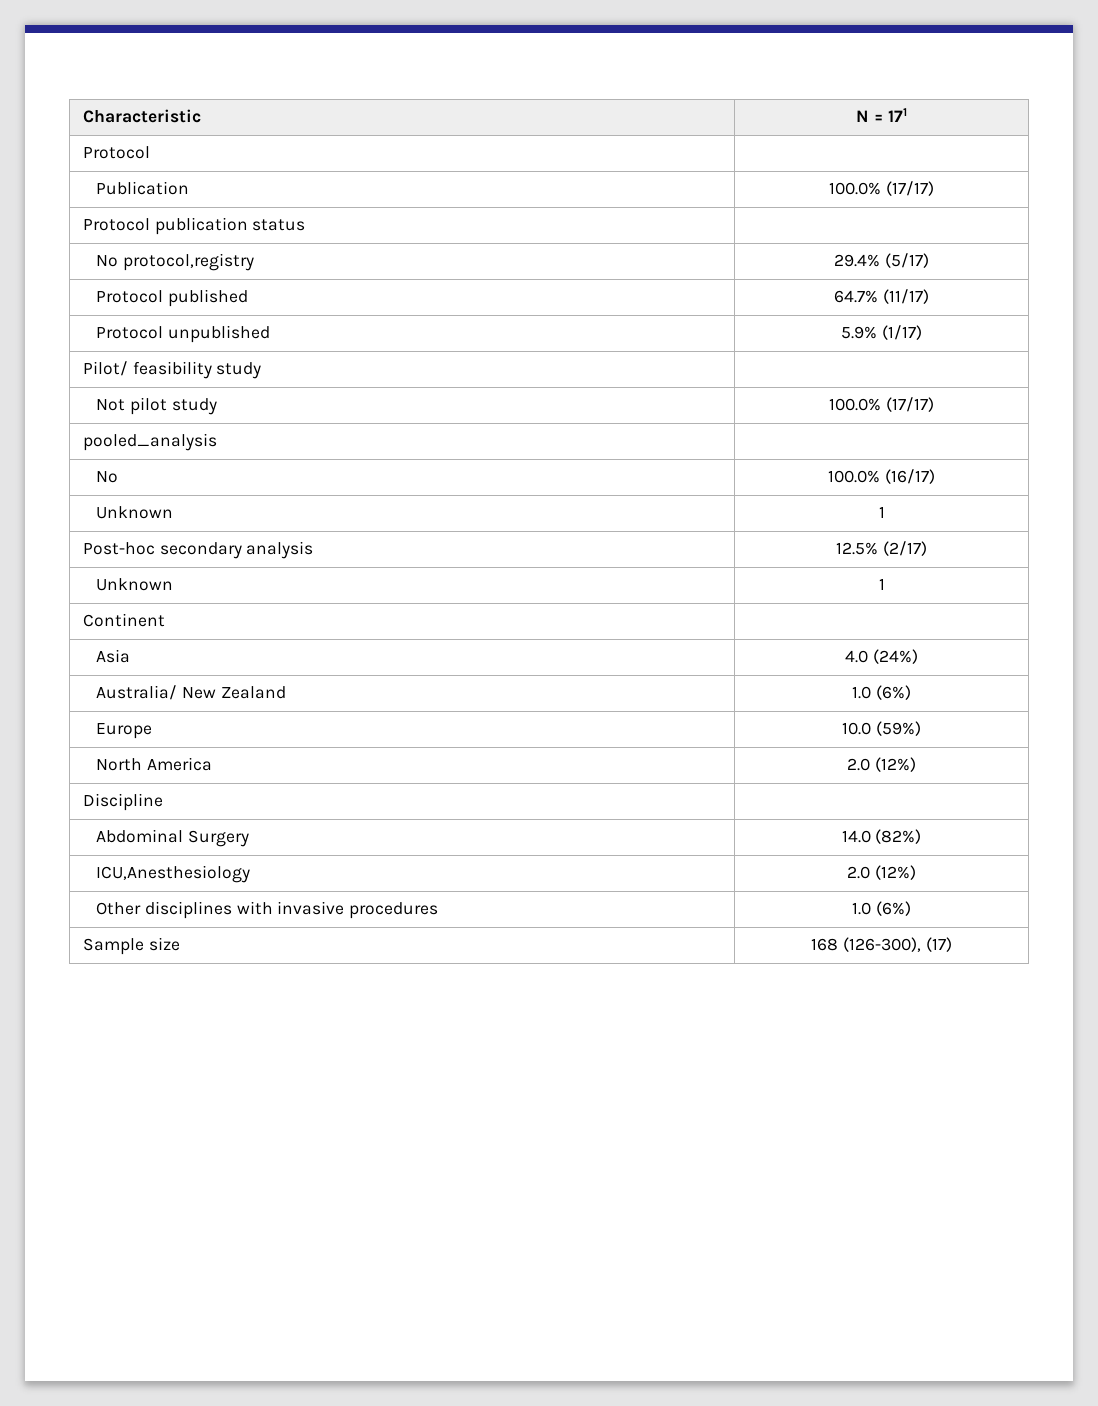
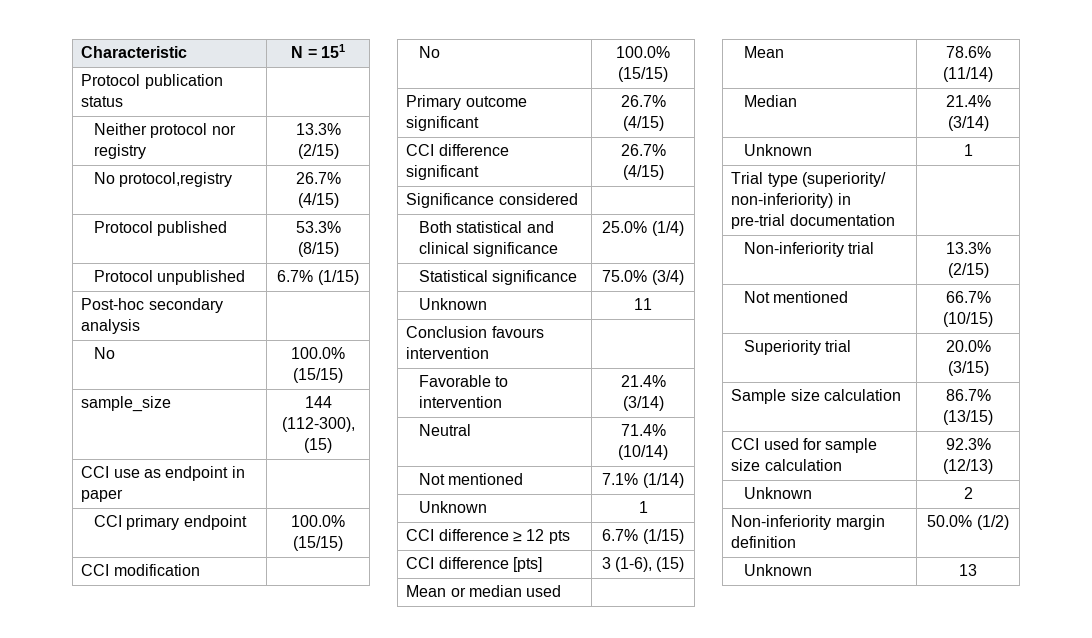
- Characteristic | N = 171
- Protocol |
- Publication | 100.0% (17/17)
+ Characteristic | N = 151
  Protocol publication status |
+ Neither protocol nor registry | 13.3% (2/15)
- No protocol,registry | 29.4% (5/17)
+ No protocol,registry | 26.7% (4/15)
- Protocol published | 64.7% (11/17)
+ Protocol published | 53.3% (8/15)
- Protocol unpublished | 5.9% (1/17)
- Pilot/ feasibility study |
- Not pilot study | 100.0% (17/17)
- pooled_analysis |
- No | 100.0% (16/17)
+ Protocol unpublished | 6.7% (1/15)
+ Post-hoc secondary analysis |
+ No | 100.0% (15/15)
+ sample_size | 144 (112-300), (15)
+ CCI use as endpoint in paper |
+ CCI primary endpoint | 100.0% (15/15)
+ CCI modification |
+ No | 100.0% (15/15)
+ Primary outcome significant | 26.7% (4/15)
+ CCI difference significant | 26.7% (4/15)
+ Significance considered |
+ Both statistical and clinical significance | 25.0% (1/4)
+ Statistical significance | 75.0% (3/4)
+ Unknown | 11
+ Conclusion favours intervention |
+ Favorable to intervention | 21.4% (3/14)
+ Neutral | 71.4% (10/14)
+ Not mentioned | 7.1% (1/14)
  Unknown | 1
- Post-hoc secondary analysis | 12.5% (2/17)
+ CCI difference ≥ 12 pts | 6.7% (1/15)
+ CCI difference [pts] | 3 (1-6), (15)
+ Mean or median used |
+ Mean | 78.6% (11/14)
+ Median | 21.4% (3/14)
  Unknown | 1
- Continent |
- Asia | 4.0 (24%)
- Australia/ New Zealand | 1.0 (6%)
- Europe | 10.0 (59%)
- North America | 2.0 (12%)
- Discipline |
- Abdominal Surgery | 14.0 (82%)
- ICU,Anesthesiology | 2.0 (12%)
- Other disciplines with invasive procedures | 1.0 (6%)
- Sample size | 168 (126-300), (17)
+ Trial type (superiority/ non-inferiority) in pre-trial documentation |
+ Non-inferiority trial | 13.3% (2/15)
+ Not mentioned | 66.7% (10/15)
+ Superiority trial | 20.0% (3/15)
+ Sample size calculation | 86.7% (13/15)
+ CCI used for sample size calculation | 92.3% (12/13)
+ Unknown | 2
+ Non-inferiority margin definition | 50.0% (1/2)
+ Unknown | 13

